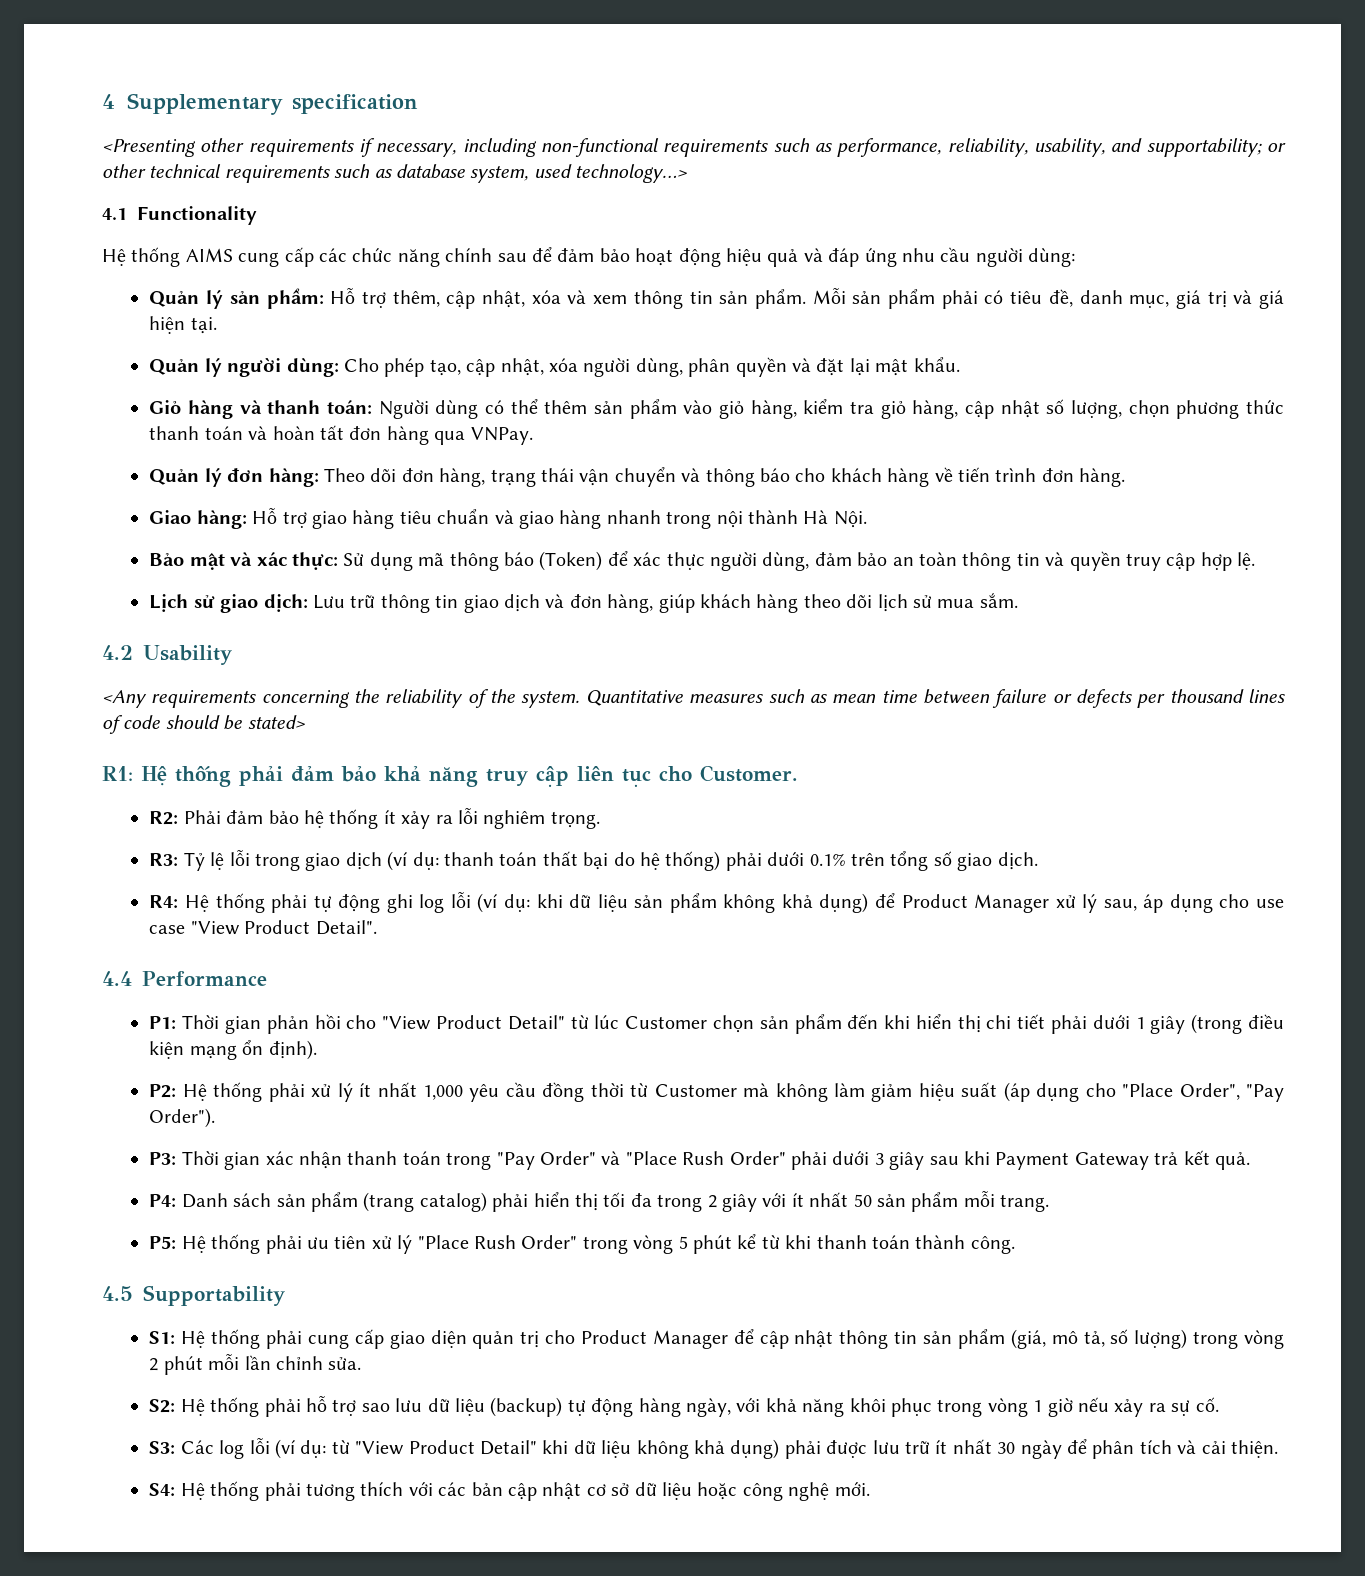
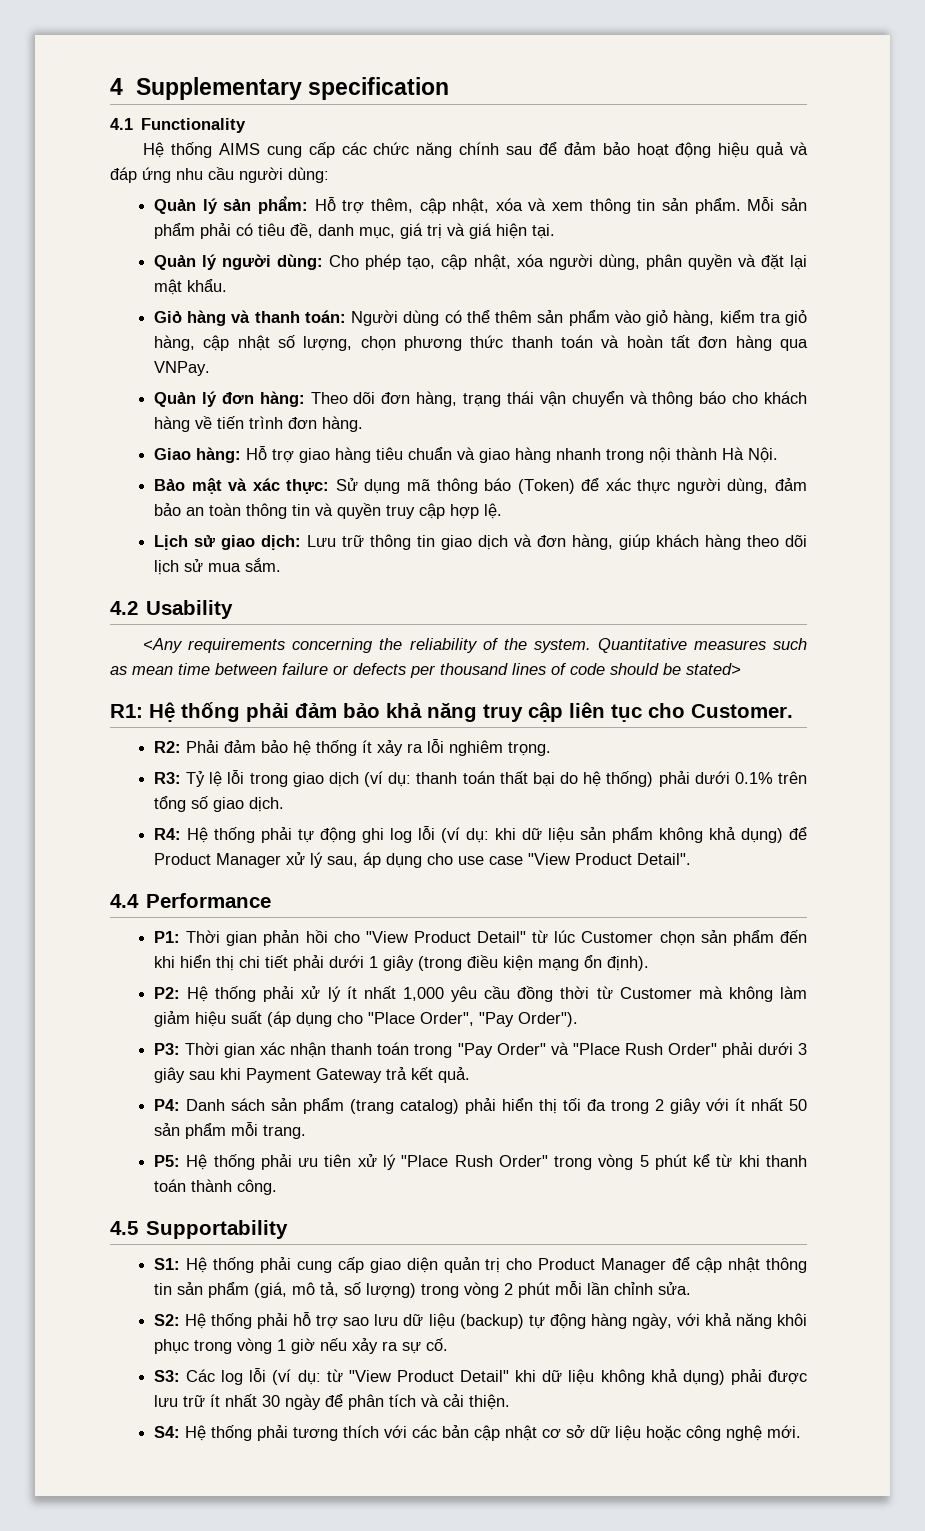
- <Presenting other requirements if necessary, including non-functional requirements such as performance, reliability, usability, and supportability; or other technical requirements such as database system, used technology…>

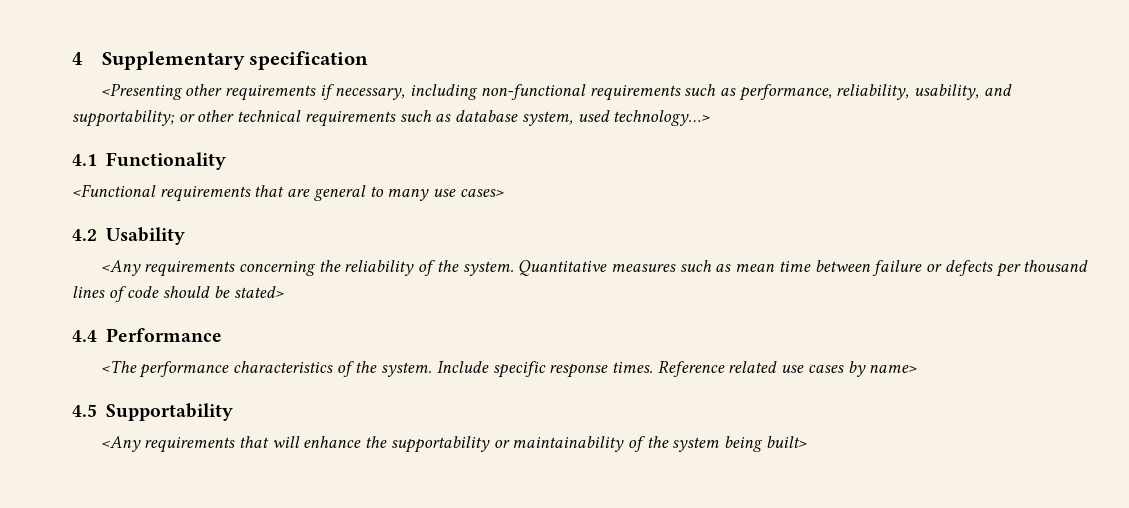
+ <Presenting other requirements if necessary, including non-functional requirements such as performance, reliability, usability, and supportability; or other technical requirements such as database system, used technology…>
  4.1 Functionality
- Hệ thống AIMS cung cấp các chức năng chính sau để đảm bảo hoạt động hiệu quả và đáp ứng nhu cầu người dùng:
- Quản lý sản phẩm: Hỗ trợ thêm, cập nhật, xóa và xem thông tin sản phẩm. Mỗi sản phẩm phải có tiêu đề, danh mục, giá trị và giá hiện tại.
- Quản lý người dùng: Cho phép tạo, cập nhật, xóa người dùng, phân quyền và đặt lại mật khẩu.
- Giỏ hàng và thanh toán: Người dùng có thể thêm sản phẩm vào giỏ hàng, kiểm tra giỏ hàng, cập nhật số lượng, chọn phương thức thanh toán và hoàn tất đơn hàng qua VNPay.
- Quản lý đơn hàng: Theo dõi đơn hàng, trạng thái vận chuyển và thông báo cho khách hàng về tiến trình đơn hàng.
- Giao hàng: Hỗ trợ giao hàng tiêu chuẩn và giao hàng nhanh trong nội thành Hà Nội.
- Bảo mật và xác thực: Sử dụng mã thông báo (Token) để xác thực người dùng, đảm bảo an toàn thông tin và quyền truy cập hợp lệ.
- Lịch sử giao dịch: Lưu trữ thông tin giao dịch và đơn hàng, giúp khách hàng theo dõi lịch sử mua sắm.
+ <Functional requirements that are general to many use cases>
- R1: Hệ thống phải đảm bảo khả năng truy cập liên tục cho Customer.
- R2: Phải đảm bảo hệ thống ít xảy ra lỗi nghiêm trọng.
- R3: Tỷ lệ lỗi trong giao dịch (ví dụ: thanh toán thất bại do hệ thống) phải dưới 0.1% trên tổng số giao dịch.
- R4: Hệ thống phải tự động ghi log lỗi (ví dụ: khi dữ liệu sản phẩm không khả dụng) để Product Manager xử lý sau, áp dụng cho use case "View Product Detail".
  4.4 Performance
- P1: Thời gian phản hồi cho "View Product Detail" từ lúc Customer chọn sản phẩm đến khi hiển thị chi tiết phải dưới 1 giây (trong điều kiện mạng ổn định).
- P2: Hệ thống phải xử lý ít nhất 1,000 yêu cầu đồng thời từ Customer mà không làm giảm hiệu suất (áp dụng cho "Place Order", "Pay Order").
- P3: Thời gian xác nhận thanh toán trong "Pay Order" và "Place Rush Order" phải dưới 3 giây sau khi Payment Gateway trả kết quả.
- P4: Danh sách sản phẩm (trang catalog) phải hiển thị tối đa trong 2 giây với ít nhất 50 sản phẩm mỗi trang.
- P5: Hệ thống phải ưu tiên xử lý "Place Rush Order" trong vòng 5 phút kể từ khi thanh toán thành công.
+ <The performance characteristics of the system. Include specific response times. Reference related use cases by name>
  4.5 Supportability
- S1: Hệ thống phải cung cấp giao diện quản trị cho Product Manager để cập nhật thông tin sản phẩm (giá, mô tả, số lượng) trong vòng 2 phút mỗi lần chỉnh sửa.
- S2: Hệ thống phải hỗ trợ sao lưu dữ liệu (backup) tự động hàng ngày, với khả năng khôi phục trong vòng 1 giờ nếu xảy ra sự cố.
- S3: Các log lỗi (ví dụ: từ "View Product Detail" khi dữ liệu không khả dụng) phải được lưu trữ ít nhất 30 ngày để phân tích và cải thiện.
- S4: Hệ thống phải tương thích với các bản cập nhật cơ sở dữ liệu hoặc công nghệ mới.
+ <Any requirements that will enhance the supportability or maintainability of the system being built>

